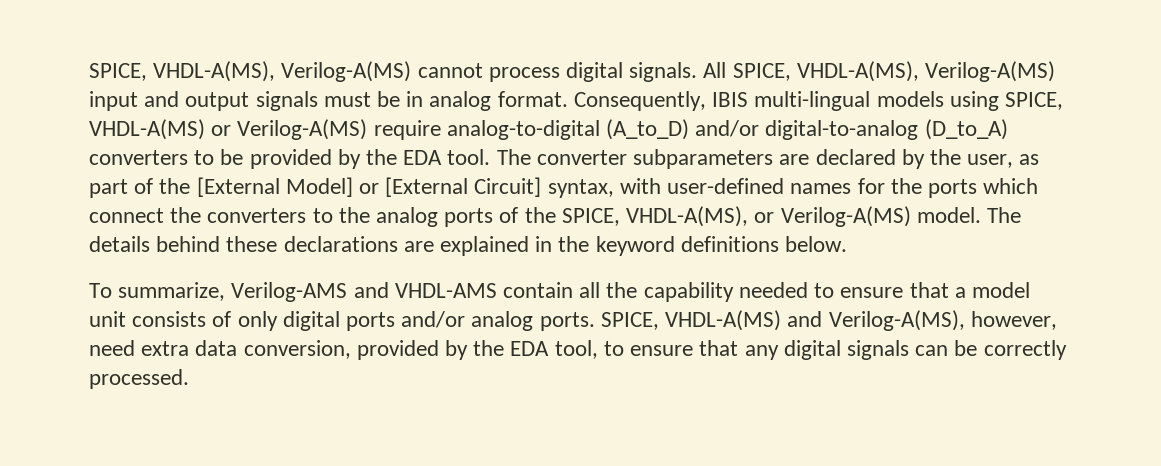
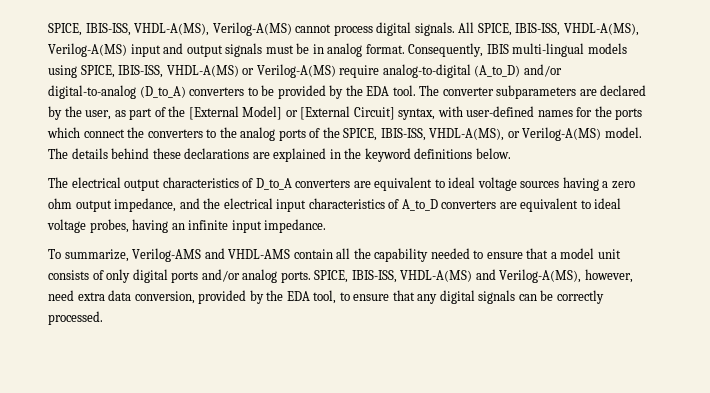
- SPICE, VHDL-A(MS), Verilog-A(MS) cannot process digital signals.
+ SPICE, IBIS-ISS, VHDL-A(MS), Verilog-A(MS) cannot process digital signals.
- All SPICE, VHDL-A(MS), Verilog-A(MS) input and output signals must be in analog format.
+ All SPICE, IBIS-ISS, VHDL-A(MS), Verilog-A(MS) input and output signals must be in analog format.
- Consequently, IBIS multi-lingual models using SPICE, VHDL-A(MS) or Verilog-A(MS) require analog-to-digital (A_to_D) and/or digital-to-analog (D_to_A) converters to be provided by the EDA tool.
+ Consequently, IBIS multi-lingual models using SPICE, IBIS-ISS, VHDL-A(MS) or Verilog-A(MS) require analog-to-digital (A_to_D) and/or digital-to-analog (D_to_A) converters to be provided by the EDA tool.
- The converter subparameters are declared by the user, as part of the [External Model] or [External Circuit] syntax, with user-defined names for the ports which connect the converters to the analog ports of the SPICE, VHDL-A(MS), or Verilog-A(MS) model.
+ The converter subparameters are declared by the user, as part of the [External Model] or [External Circuit] syntax, with user-defined names for the ports which connect the converters to the analog ports of the SPICE, IBIS-ISS, VHDL-A(MS), or Verilog-A(MS) model.
+ The electrical output characteristics of D_to_A converters are equivalent to ideal voltage sources having a zero ohm output impedance, and the electrical input characteristics of A_to_D converters are equivalent to ideal voltage probes, having an infinite input impedance.
- SPICE, VHDL-A(MS) and Verilog-A(MS), however, need extra data conversion, provided by the EDA tool, to ensure that any digital signals can be correctly processed.
+ SPICE, IBIS-ISS, VHDL-A(MS) and Verilog-A(MS), however, need extra data conversion, provided by the EDA tool, to ensure that any digital signals can be correctly processed.

